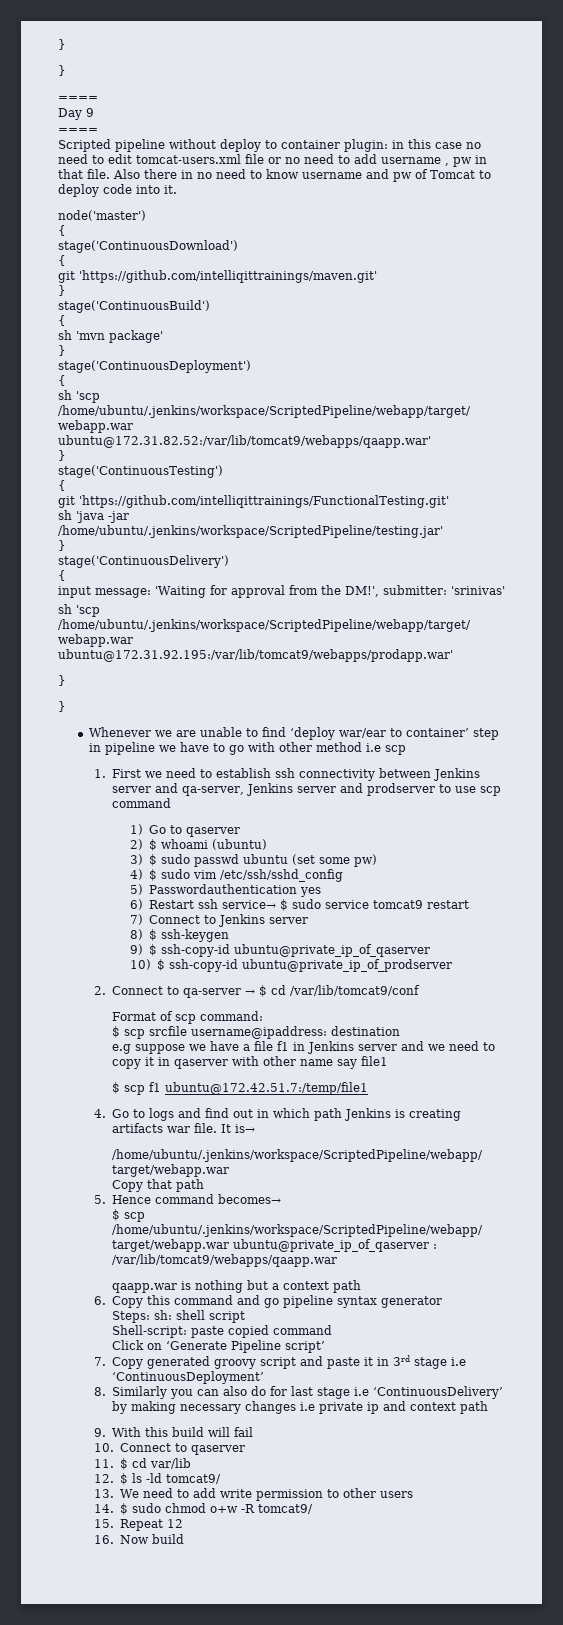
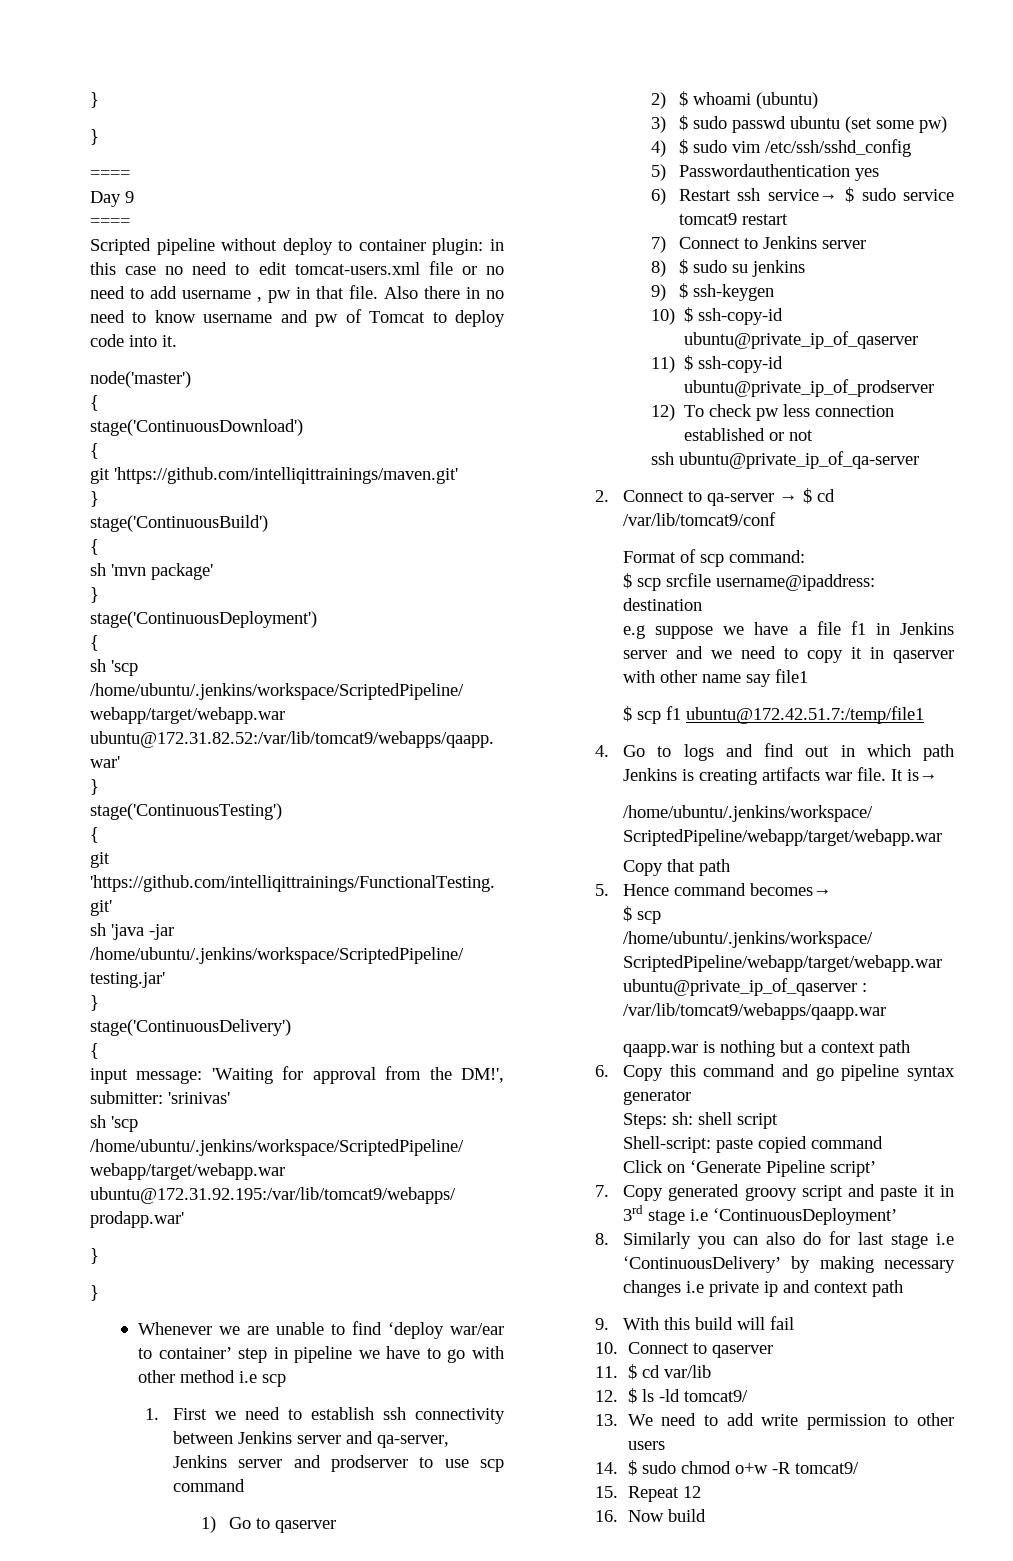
- 8) $ ssh-keygen
+ 8) $ sudo su jenkins
+ 9) $ ssh-keygen
- 9) $ ssh-copy-id ubuntu@private_ip_of_qaserver
+ 10) $ ssh-copy-id ubuntu@private_ip_of_qaserver
- 10) $ ssh-copy-id ubuntu@private_ip_of_prodserver
+ 11) $ ssh-copy-id ubuntu@private_ip_of_prodserver
+ 12) To check pw less connection established or not
+ ssh ubuntu@private_ip_of_qa-server

